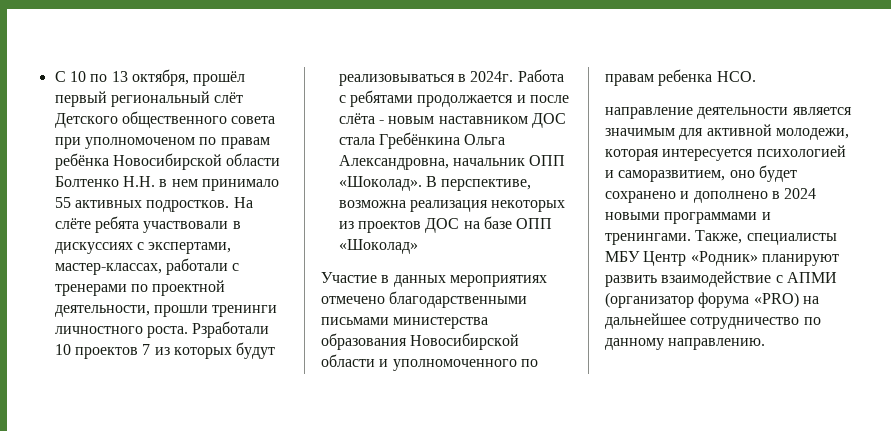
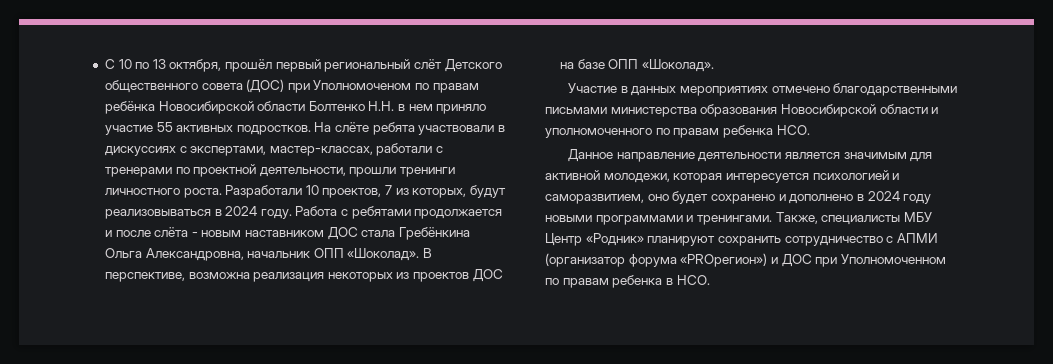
- С 10 по 13 октября, прошёл первый региональный слёт Детского общественного совета при уполномоченом по правам ребёнка Новосибирской области Болтенко Н.Н. в нем принимало 55 активных подростков.
+ С 10 по 13 октября, прошёл первый региональный слёт Детского общественного совета (ДОС) при Уполномоченом по правам ребёнка Новосибирской области Болтенко Н.Н. в нем приняло участие 55 активных подростков.
- Рзработали 10 проектов 7 из которых будут реализовываться в 2024г.
+ Разработали 10 проектов, 7 из которых, будут реализовываться в 2024 году.
- В перспективе, возможна реализация некоторых из проектов ДОС на базе ОПП «Шоколад»
+ В перспективе, возможна реализация некоторых из проектов ДОС на базе ОПП «Шоколад».
- направление деятельности является значимым для активной молодежи, которая интересуется психологией и саморазвитием, оно будет сохранено и дополнено в 2024 новыми программами и тренингами.
+ Данное направление деятельности является значимым для активной молодежи, которая интересуется психологией и саморазвитием, оно будет сохранено и дополнено в 2024 году новыми программами и тренингами.
- Также, специалисты МБУ Центр «Родник» планируют развить взаимодействие с АПМИ (организатор форума «PRO) на дальнейшее сотрудничество по данному направлению.
+ Также, специалисты МБУ Центр «Родник» планируют сохранить сотрудничество с АПМИ (организатор форума «PROрегион») и ДОС при Уполномоченном по правам ребенка в НСО.

